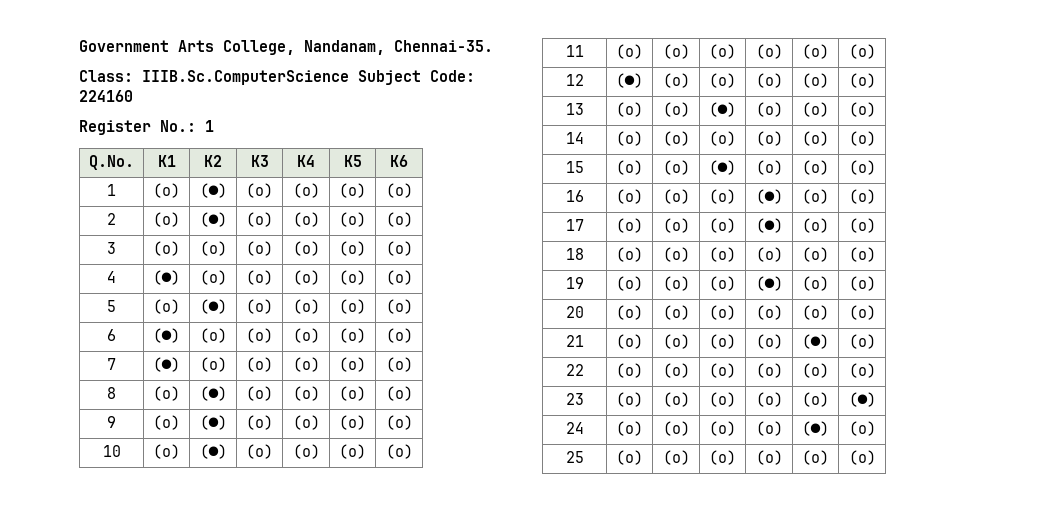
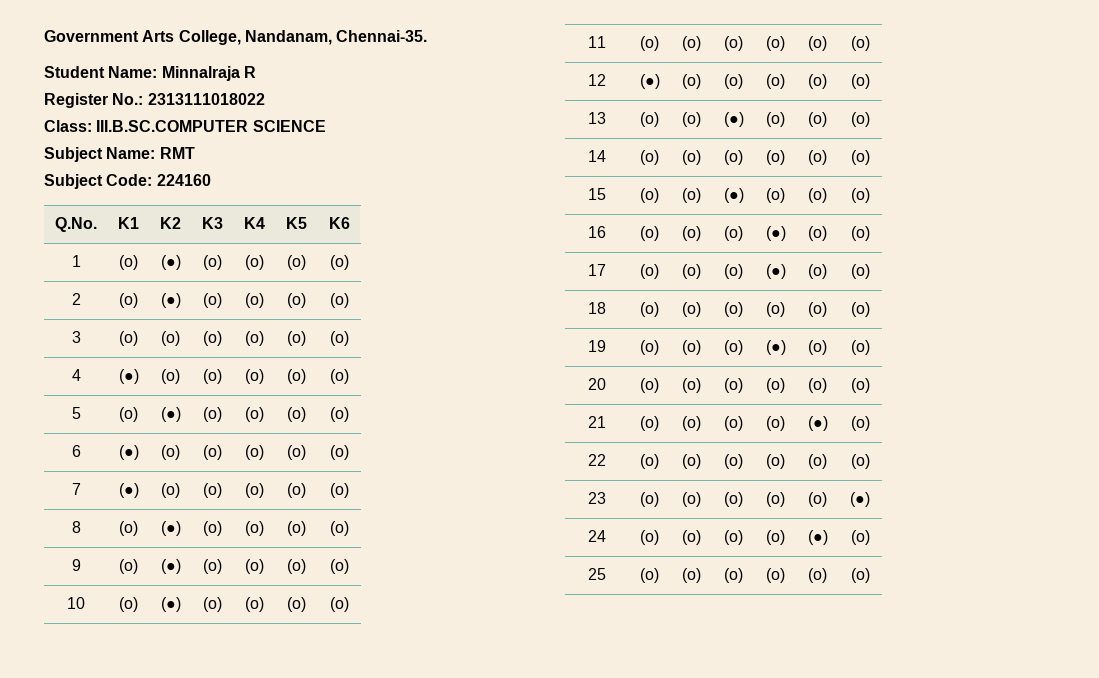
- Class: IIIB.Sc.ComputerScience Subject Code: 224160
+ Student Name: Minnalraja R
+ Register No.: 2313111018022
+ Class: III.B.SC.COMPUTER SCIENCE
+ Subject Name: RMT
+ Subject Code: 224160
- Register No.: 1

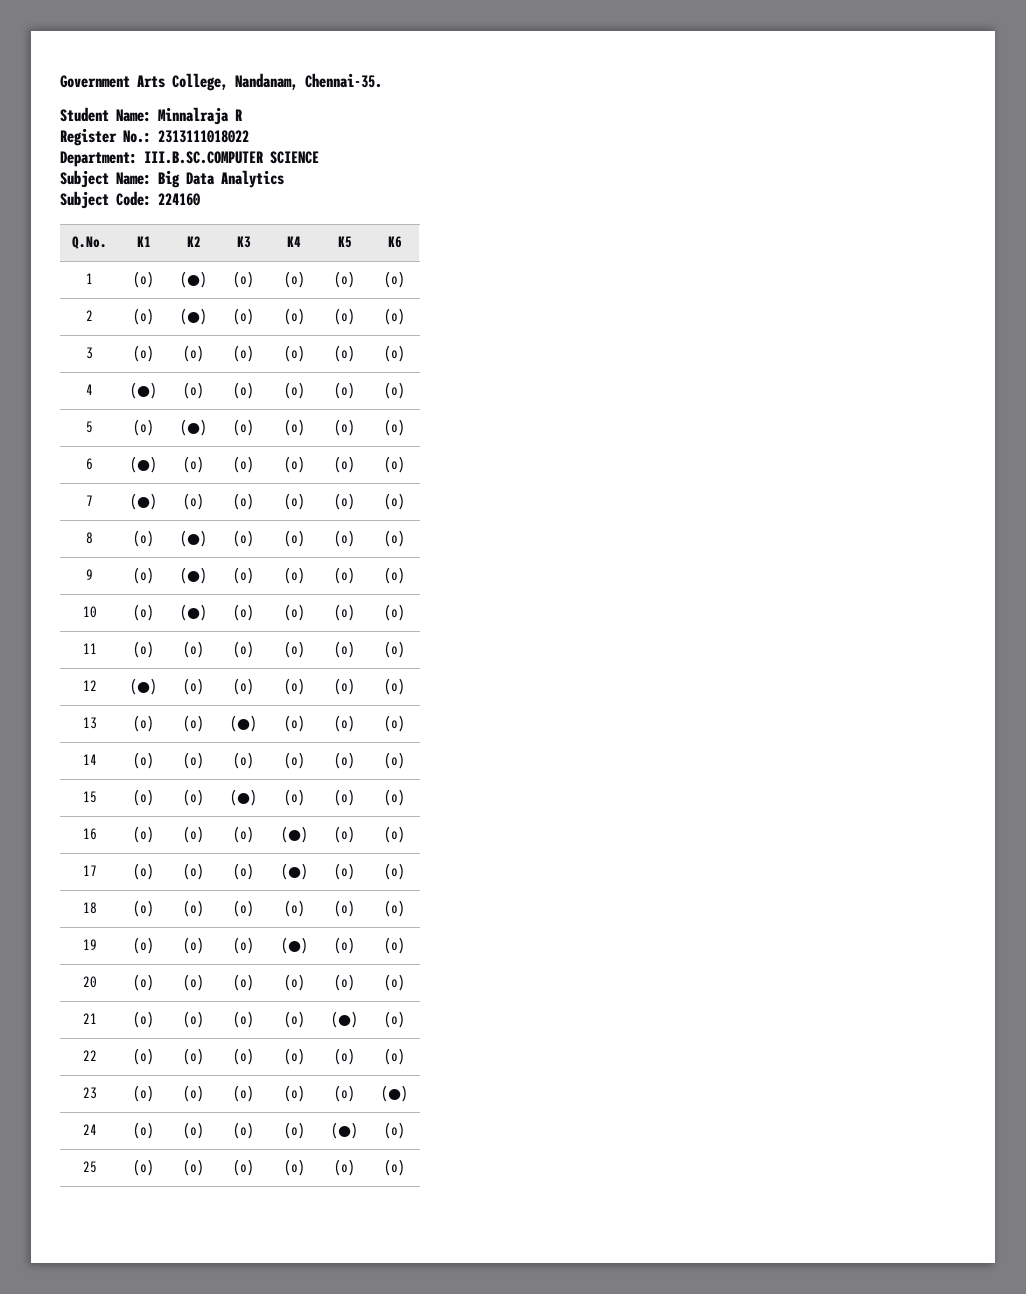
- Class: III.B.SC.COMPUTER SCIENCE
+ Department: III.B.SC.COMPUTER SCIENCE
- Subject Name: RMT
+ Subject Name: Big Data Analytics

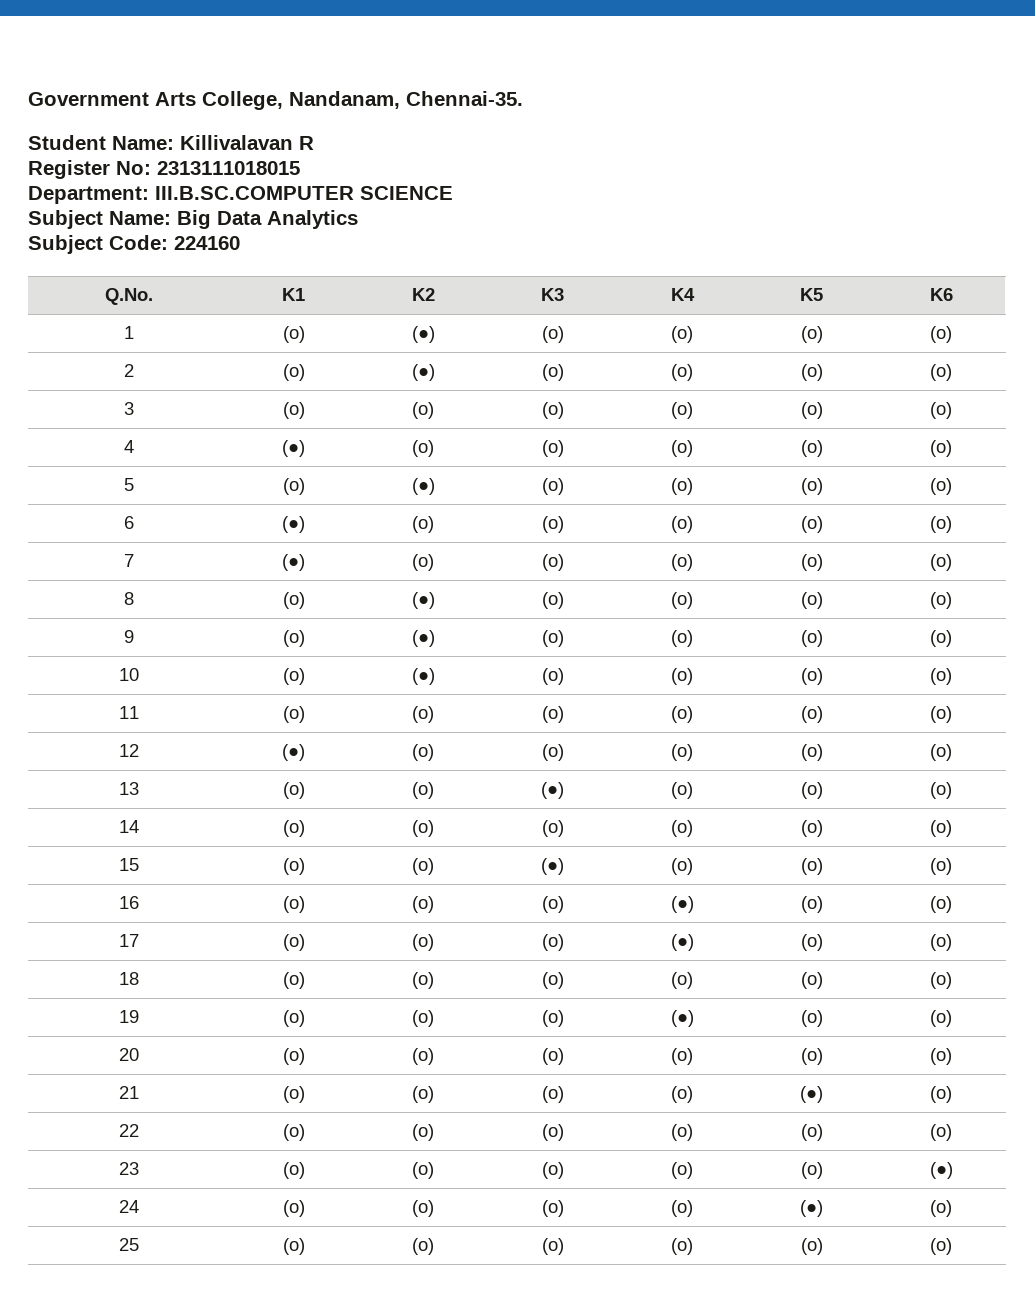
- Student Name: Minnalraja R
+ Student Name: Killivalavan R
- Register No.: 2313111018022
+ Register No: 2313111018015

